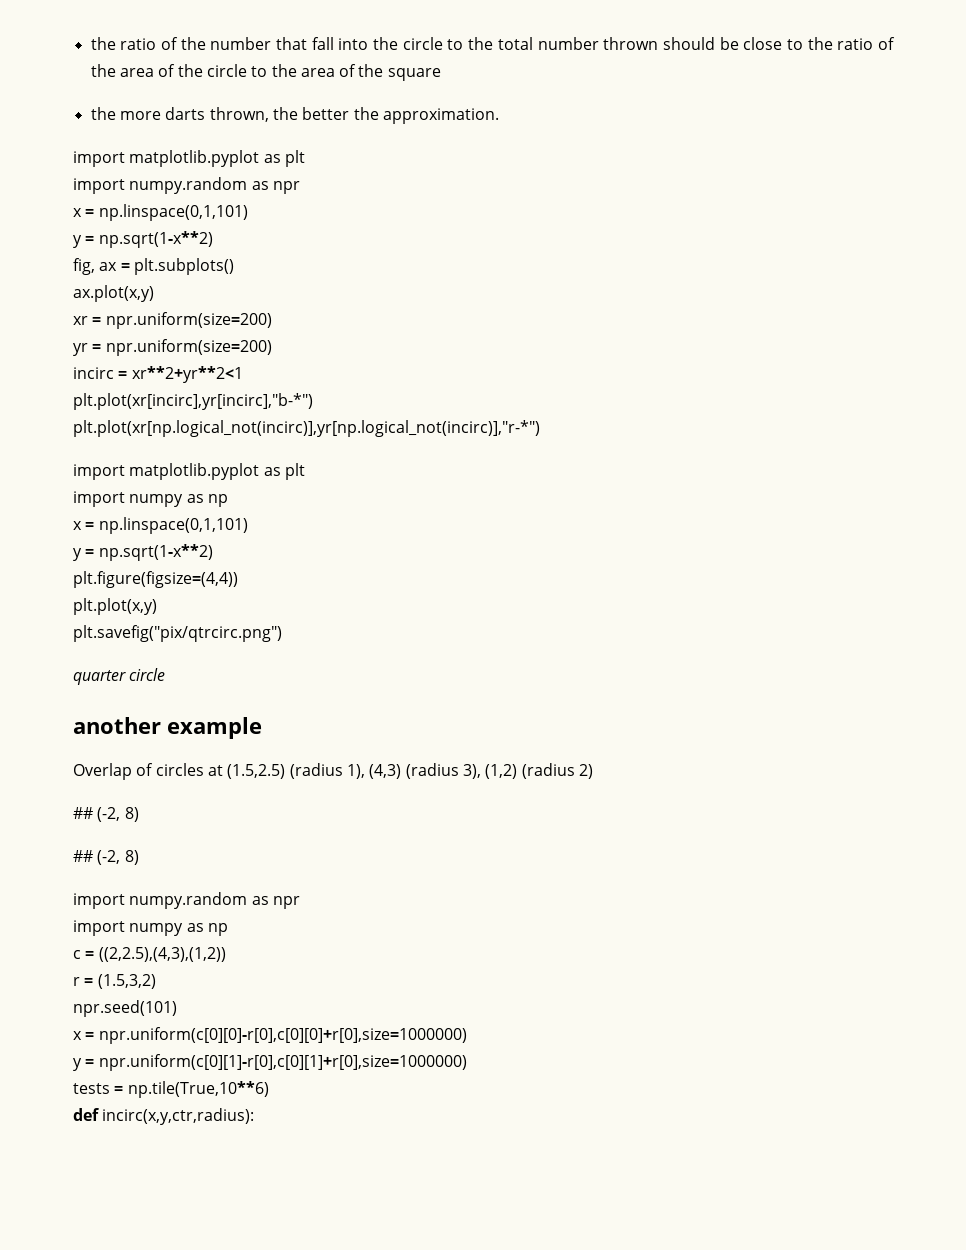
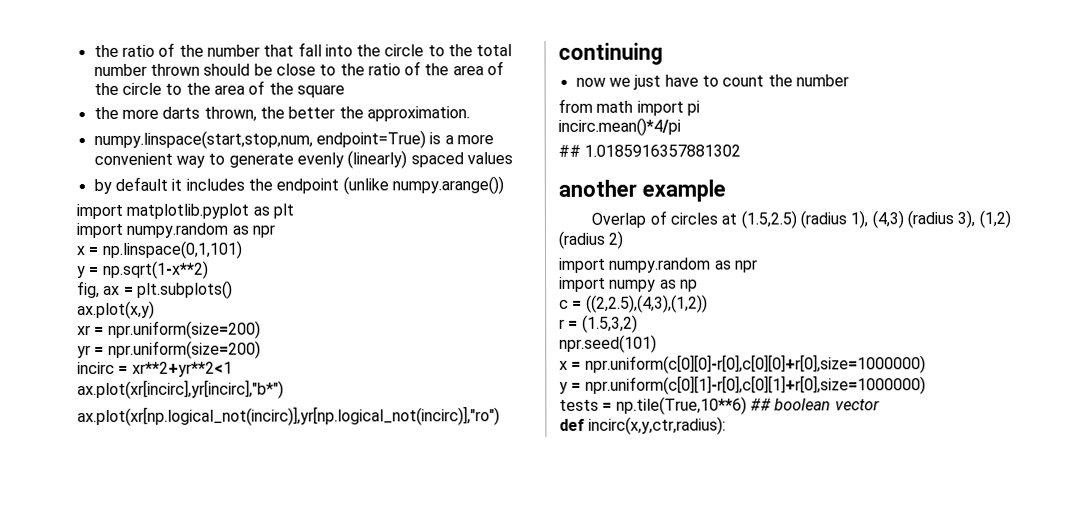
+ numpy.linspace(start,stop,num, endpoint=True) is a more convenient way to generate evenly (linearly) spaced values
+ by default it includes the endpoint (unlike numpy.arange())
- plt.plot(xr[incirc],yr[incirc],"b-*")
- plt.plot(xr[np.logical_not(incirc)],yr[np.logical_not(incirc)],"r-*")
- import matplotlib.pyplot as plt
- import numpy as np
- x = np.linspace(0,1,101)
- y = np.sqrt(1-x**2)
- plt.figure(figsize=(4,4))
- plt.plot(x,y)
- plt.savefig("pix/qtrcirc.png")
- quarter circle
+ ax.plot(xr[incirc],yr[incirc],"b*")
+ ax.plot(xr[np.logical_not(incirc)],yr[np.logical_not(incirc)],"ro")
+ continuing
+ now we just have to count the number
+ from math import pi
+ incirc.mean()*4/pi
+ ## 1.0185916357881302
  Overlap of circles at (1.5,2.5) (radius 1), (4,3) (radius 3), (1,2) (radius 2)
- ## (-2, 8)
- ## (-2, 8)
- tests = np.tile(True,10**6)
+ tests = np.tile(True,10**6) ## boolean vector

